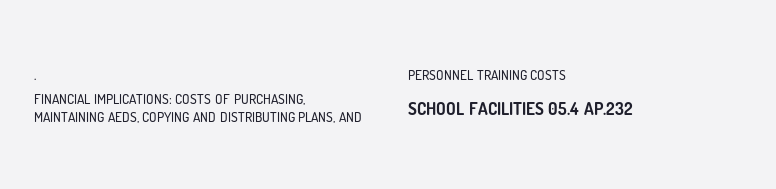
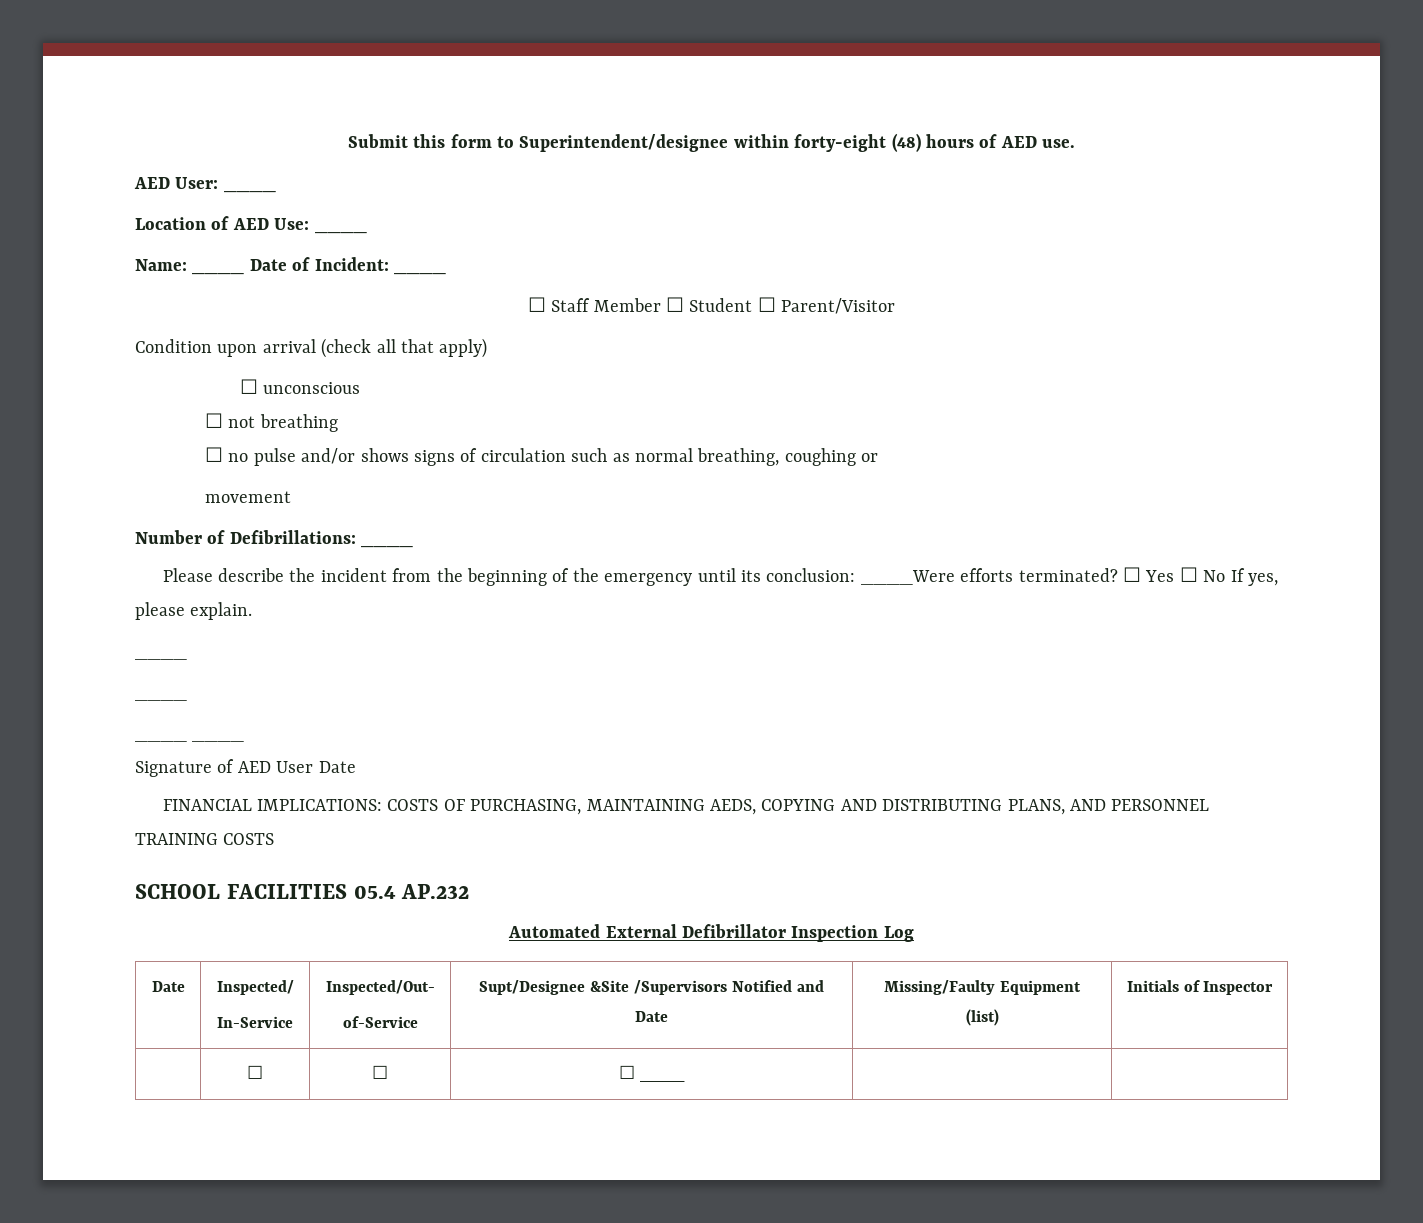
- .
+ Submit this form to Superintendent/designee within forty-eight (48) hours of AED use.
+ AED User: ____
+ Location of AED Use: ____
+ Name: ____ Date of Incident: ____
+ ☐ Staff Member ☐ Student ☐ Parent/Visitor
+ Condition upon arrival (check all that apply)
+ ☐ unconscious
+ ☐ not breathing
+ ☐ no pulse and/or shows signs of circulation such as normal breathing, coughing or
+ movement
+ Number of Defibrillations: ____
+ Please describe the incident from the beginning of the emergency until its conclusion: ____Were efforts terminated? ☐ Yes ☐ No If yes, please explain.
+ ____
+ ____
+ ____ ____
+ Signature of AED User Date
+ Automated External Defibrillator Inspection Log
+ Date | Inspected/
+ In-Service | Inspected/Out-
+ of-Service | Supt/Designee &Site /Supervisors Notified and Date | Missing/Faulty Equipment (list) | Initials of Inspector
+ | ☐ | ☐ | ☐ ____ | |

